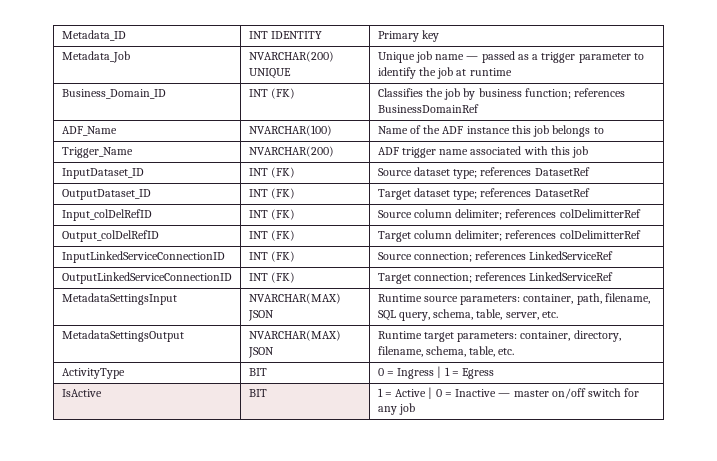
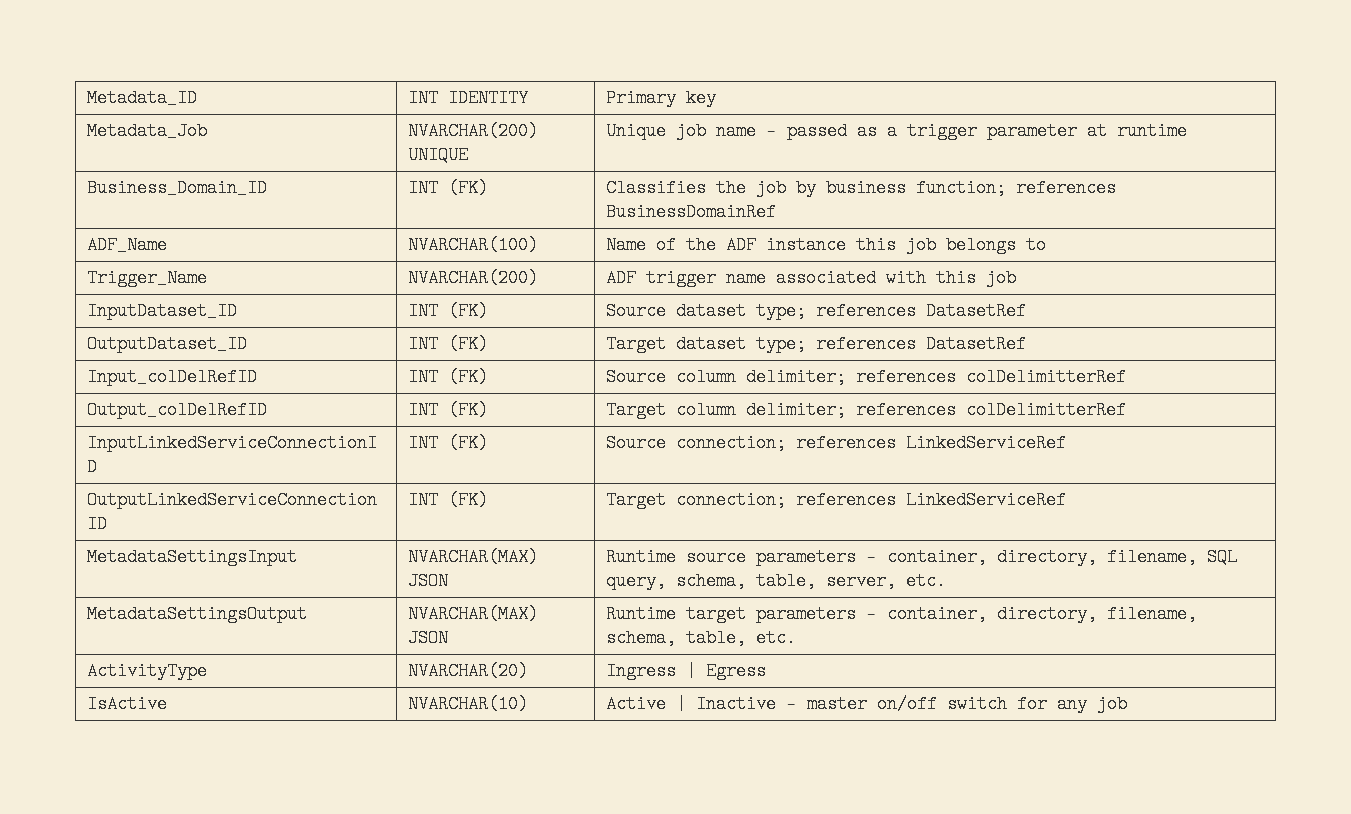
- Metadata_Job | NVARCHAR(200) UNIQUE | Unique job name — passed as a trigger parameter to identify the job at runtime
+ Metadata_Job | NVARCHAR(200) UNIQUE | Unique job name — passed as a trigger parameter at runtime
- MetadataSettingsInput | NVARCHAR(MAX) JSON | Runtime source parameters: container, path, filename, SQL query, schema, table, server, etc.
+ MetadataSettingsInput | NVARCHAR(MAX) JSON | Runtime source parameters — container, directory, filename, SQL query, schema, table, server, etc.
- MetadataSettingsOutput | NVARCHAR(MAX) JSON | Runtime target parameters: container, directory, filename, schema, table, etc.
+ MetadataSettingsOutput | NVARCHAR(MAX) JSON | Runtime target parameters — container, directory, filename, schema, table, etc.
- ActivityType | BIT | 0 = Ingress | 1 = Egress
- IsActive | BIT | 1 = Active | 0 = Inactive — master on/off switch for any job
+ ActivityType | NVARCHAR(20) | Ingress | Egress
+ IsActive | NVARCHAR(10) | Active | Inactive — master on/off switch for any job

